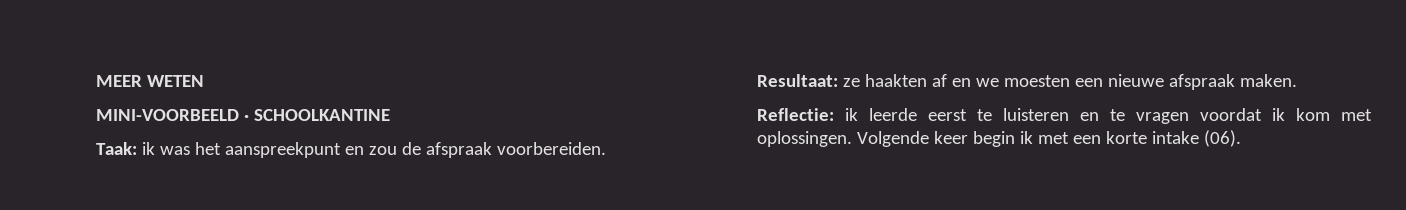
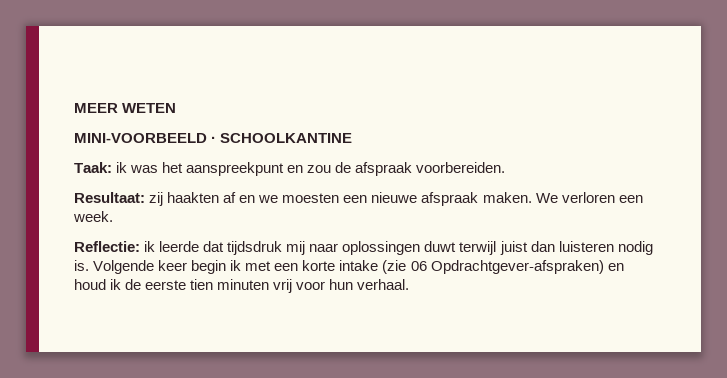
- Resultaat: ze haakten af en we moesten een nieuwe afspraak maken.
+ Resultaat: zij haakten af en we moesten een nieuwe afspraak maken. We verloren een week.
- Reflectie: ik leerde eerst te luisteren en te vragen voordat ik kom met oplossingen.
+ Reflectie: ik leerde dat tijdsdruk mij naar oplossingen duwt terwijl juist dan luisteren nodig is.
- Volgende keer begin ik met een korte intake (06).
+ Volgende keer begin ik met een korte intake (zie 06 Opdrachtgever-afspraken) en houd ik de eerste tien minuten vrij voor hun verhaal.

